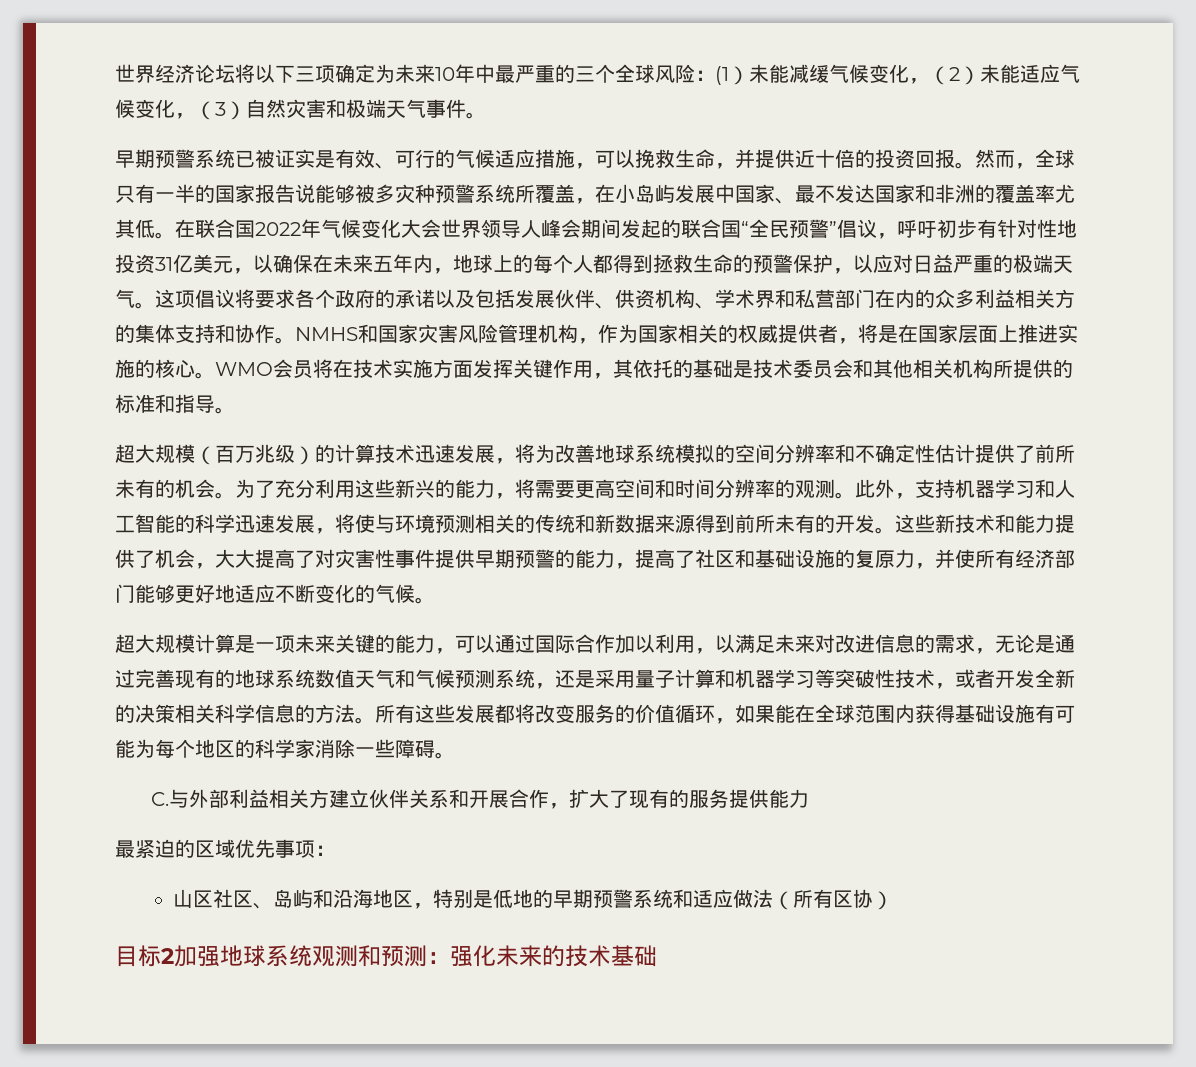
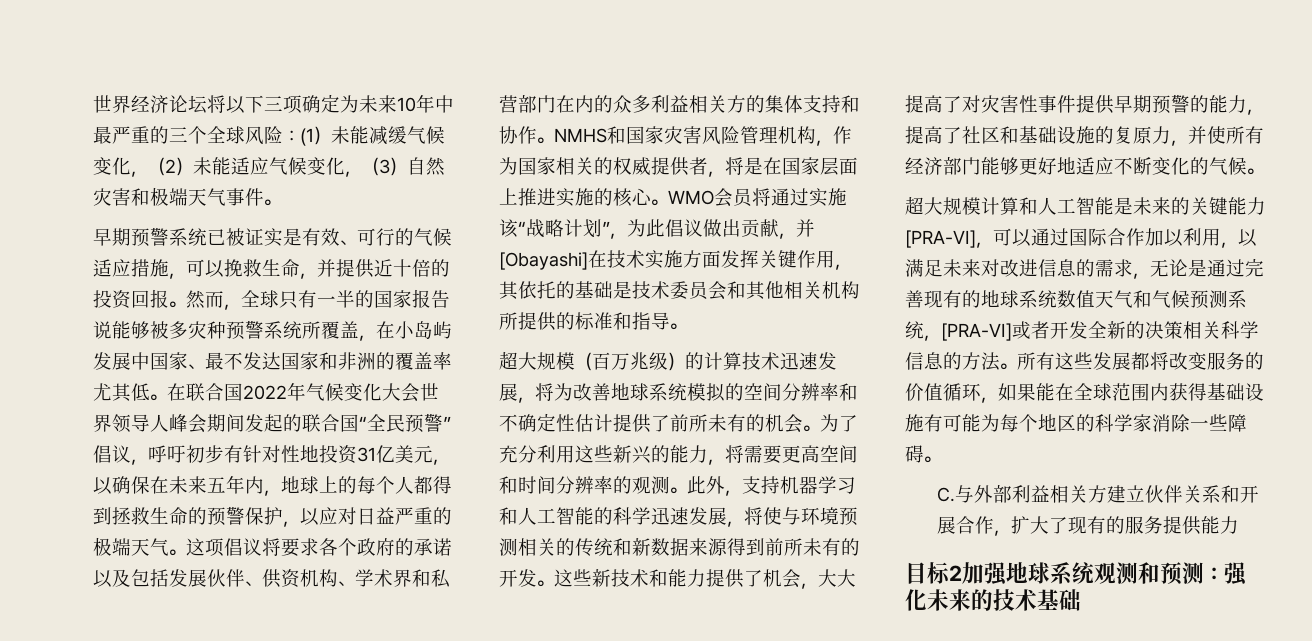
- WMO会员将在技术实施方面发挥关键作用，其依托的基础是技术委员会和其他相关机构所提供的标准和指导。
+ WMO会员将通过实施该“战略计划”，为此倡议做出贡献，并[Obayashi]在技术实施方面发挥关键作用，其依托的基础是技术委员会和其他相关机构所提供的标准和指导。
- 超大规模计算是一项未来关键的能力，可以通过国际合作加以利用，以满足未来对改进信息的需求，无论是通过完善现有的地球系统数值天气和气候预测系统，还是采用量子计算和机器学习等突破性技术，或者开发全新的决策相关科学信息的方法。
+ 超大规模计算和人工智能是未来的关键能力[PRA-VI]，可以通过国际合作加以利用，以满足未来对改进信息的需求，无论是通过完善现有的地球系统数值天气和气候预测系统，[PRA-VI]或者开发全新的决策相关科学信息的方法。
- 最紧迫的区域优先事项：
- 山区社区、岛屿和沿海地区，特别是低地的早期预警系统和适应做法（所有区协）

